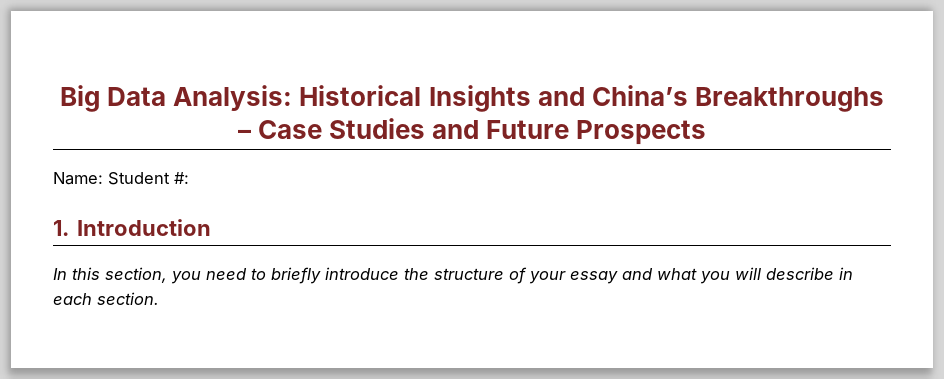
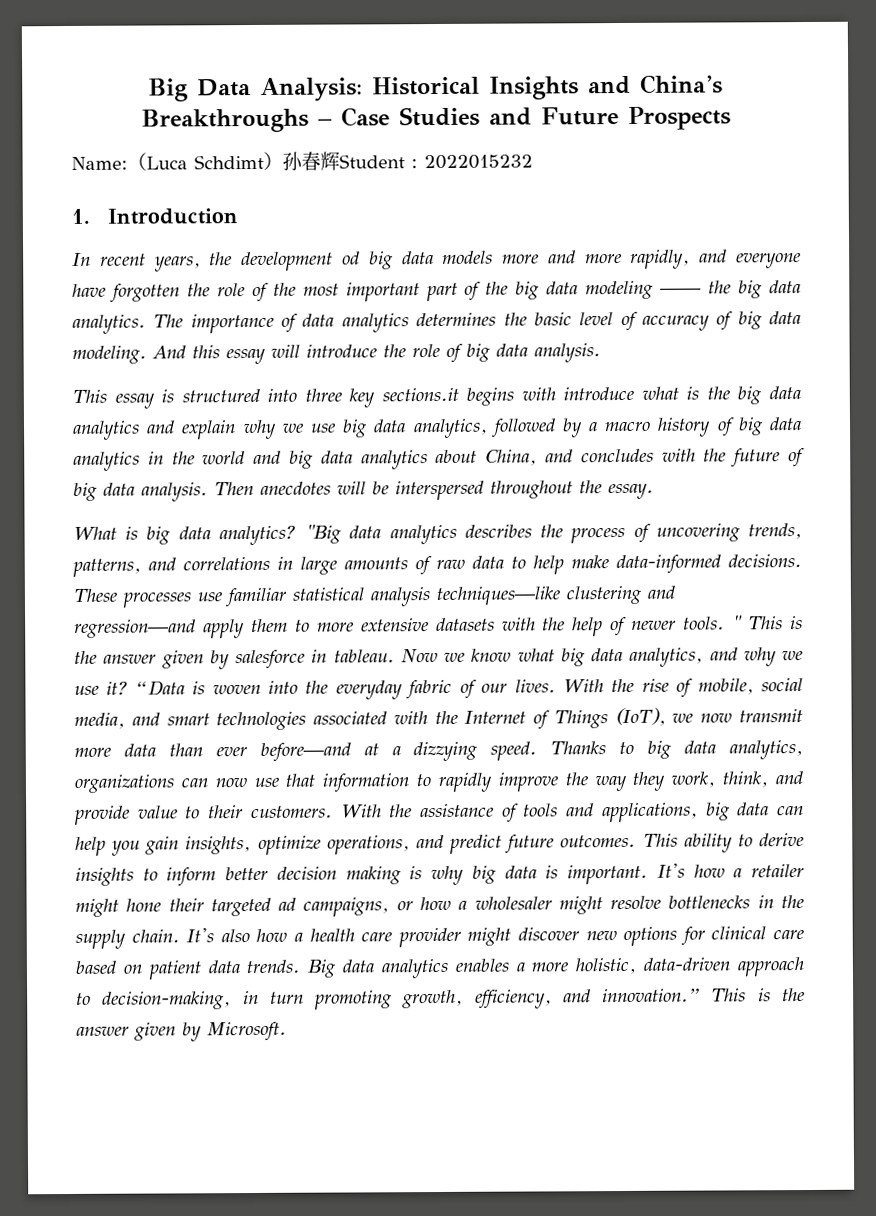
- Name: Student #:
+ Name:（Luca Schdimt）孙春辉Student : 2022015232
  1. Introduction
- In this section, you need to briefly introduce the structure of your essay and what you will describe in each section.
+ In recent years, the development od big data models more and more rapidly, and everyone have forgotten the role of the most important part of the big data modeling —— the big data analytics. The importance of data analytics determines the basic level of accuracy of big data modeling. And this essay will introduce the role of big data analysis.
+ This essay is structured into three key sections.it begins with introduce what is the big data analytics and explain why we use big data analytics, followed by a macro history of big data analytics in the world and big data analytics about China, and concludes with the future of big data analysis. Then anecdotes will be interspersed throughout the essay.
+ What is big data analytics? "Big data analytics describes the process of uncovering trends, patterns, and correlations in large amounts of raw data to help make data-informed decisions. These processes use familiar statistical analysis techniques—like clustering and regression—and apply them to more extensive datasets with the help of newer tools. " This is the answer given by salesforce in tableau. Now we know what big data analytics, and why we use it? “Data is woven into the everyday fabric of our lives. With the rise of mobile, social media, and smart technologies associated with the Internet of Things (IoT), we now transmit more data than ever before—and at a dizzying speed. Thanks to big data analytics, organizations can now use that information to rapidly improve the way they work, think, and provide value to their customers. With the assistance of tools and applications, big data can help you gain insights, optimize operations, and predict future outcomes. This ability to derive insights to inform better decision making is why big data is important. It's how a retailer might hone their targeted ad campaigns, or how a wholesaler might resolve bottlenecks in the supply chain. It's also how a health care provider might discover new options for clinical care based on patient data trends. Big data analytics enables a more holistic, data-driven approach to decision-making, in turn promoting growth, efficiency, and innovation.” This is the answer given by Microsoft.

